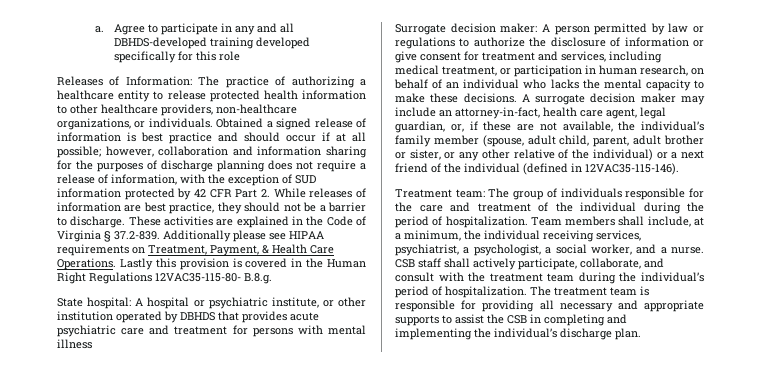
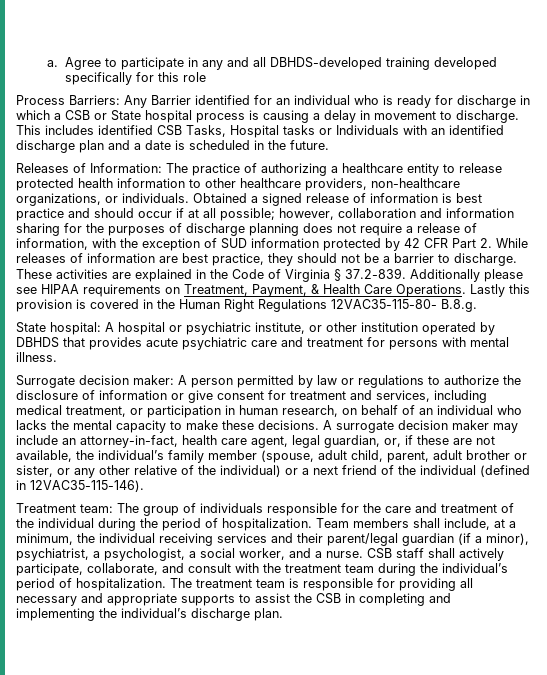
+ Process Barriers: Any Barrier identified for an individual who is ready for discharge in which a CSB or State hospital process is causing a delay in movement to discharge. This includes identified CSB Tasks, Hospital tasks or Individuals with an identified discharge plan and a date is scheduled in the future.
- State hospital: A hospital or psychiatric institute, or other institution operated by DBHDS that provides acute psychiatric care and treatment for persons with mental illness
+ State hospital: A hospital or psychiatric institute, or other institution operated by DBHDS that provides acute psychiatric care and treatment for persons with mental illness.
- Team members shall include, at a minimum, the individual receiving services, psychiatrist, a psychologist, a social worker, and a nurse.
+ Team members shall include, at a minimum, the individual receiving services and their parent/legal guardian (if a minor), psychiatrist, a psychologist, a social worker, and a nurse.

